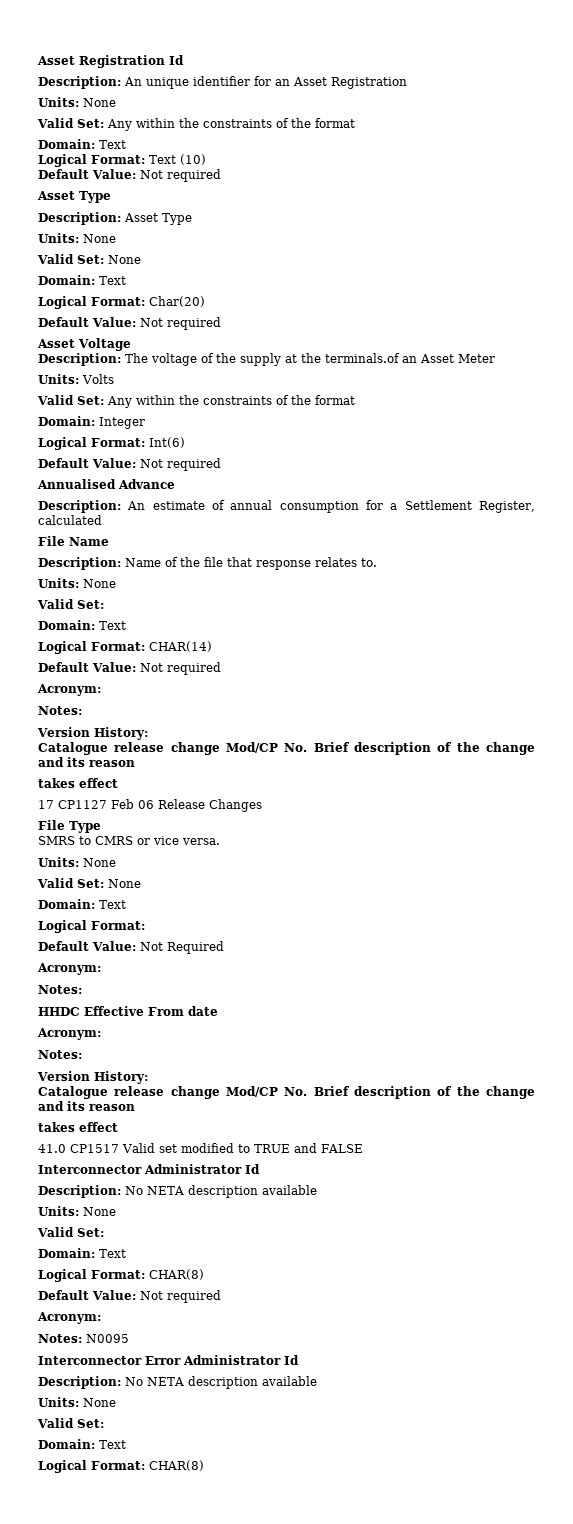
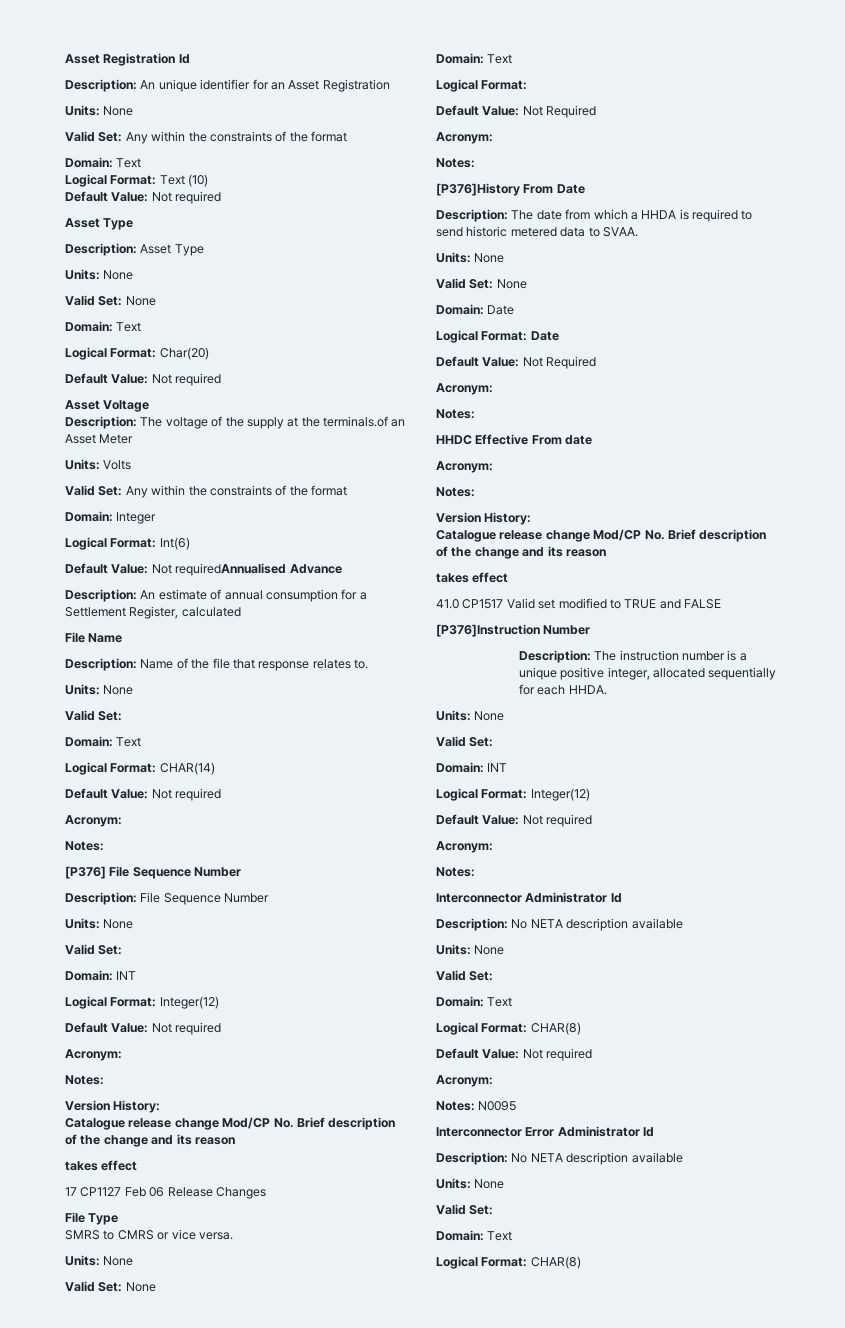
  Logical Format: Int(6)
- Default Value: Not required
- Annualised Advance
+ Default Value: Not requiredAnnualised Advance
+ [P376] File Sequence Number
+ Description: File Sequence Number
+ Units: None
+ Valid Set:
+ Domain: INT
+ Logical Format: Integer(12)
+ Default Value: Not required
+ Acronym:
+ Notes:
+ [P376]History From Date
+ Description: The date from which a HHDA is required to send historic metered data to SVAA.
+ Units: None
+ Valid Set: None
+ Domain: Date
+ Logical Format: Date
+ Default Value: Not Required
+ Acronym:
+ Notes:
+ [P376]Instruction Number
+ Description: The instruction number is a unique positive integer, allocated sequentially for each HHDA.
+ Units: None
+ Valid Set:
+ Domain: INT
+ Logical Format: Integer(12)
+ Default Value: Not required
+ Acronym:
+ Notes:

